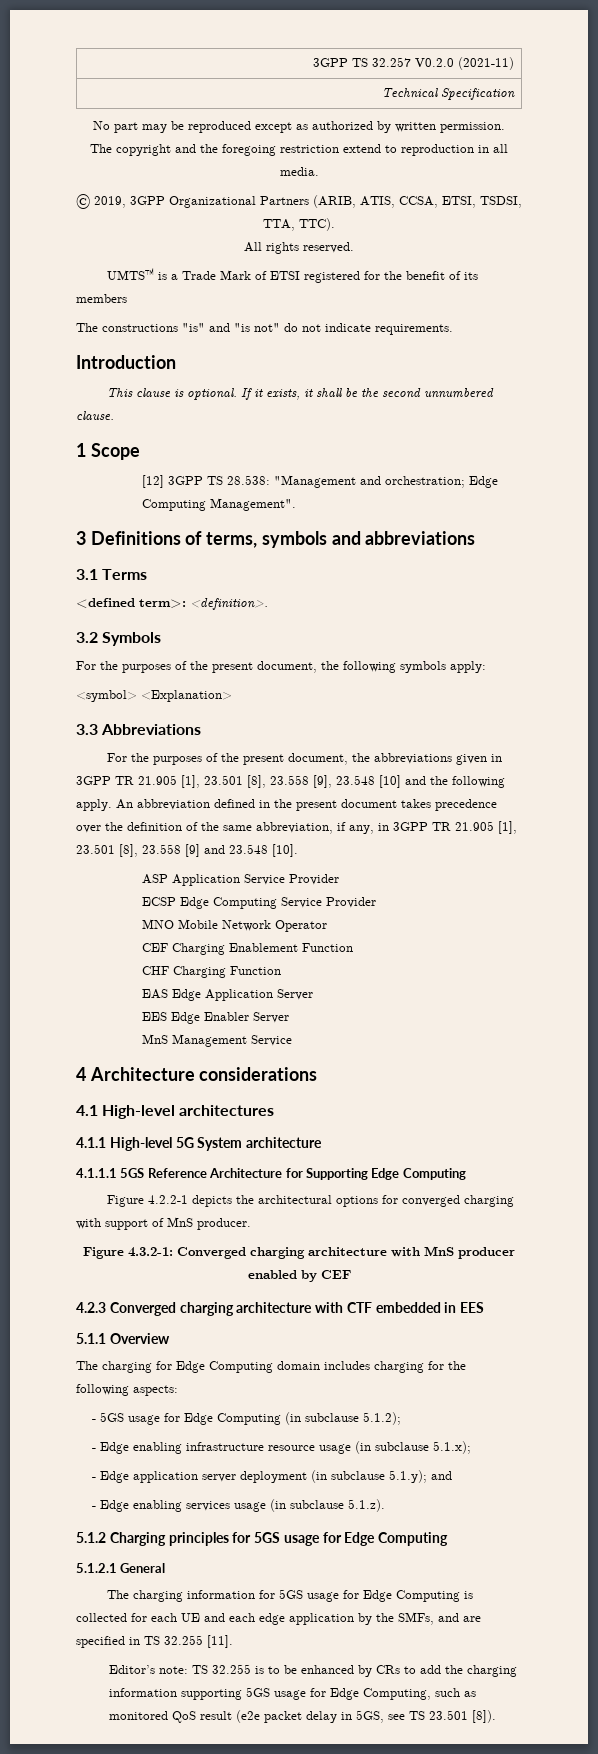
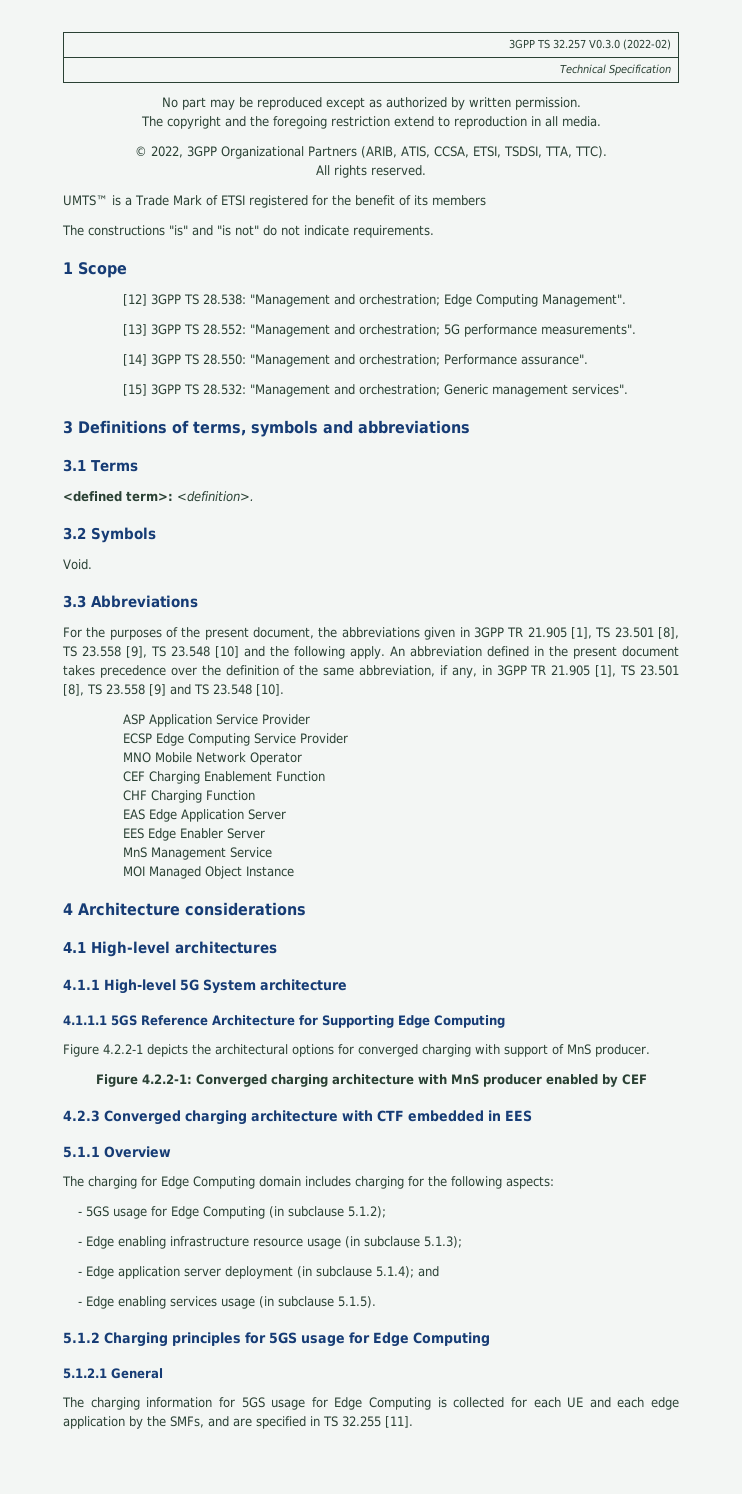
- 3GPP TS 32.257 V0.2.0 (2021-11)
+ 3GPP TS 32.257 V0.3.0 (2022-02)
- © 2019, 3GPP Organizational Partners (ARIB, ATIS, CCSA, ETSI, TSDSI, TTA, TTC).
+ © 2022, 3GPP Organizational Partners (ARIB, ATIS, CCSA, ETSI, TSDSI, TTA, TTC).
- Introduction
- This clause is optional. If it exists, it shall be the second unnumbered clause.
+ [13] 3GPP TS 28.552: "Management and orchestration; 5G performance measurements".
+ [14] 3GPP TS 28.550: "Management and orchestration; Performance assurance".
+ [15] 3GPP TS 28.532: "Management and orchestration; Generic management services".
- For the purposes of the present document, the following symbols apply:
- <symbol> <Explanation>
+ Void.
- For the purposes of the present document, the abbreviations given in 3GPP TR 21.905 [1], 23.501 [8], 23.558 [9], 23.548 [10] and the following apply.
+ For the purposes of the present document, the abbreviations given in 3GPP TR 21.905 [1], TS 23.501 [8], TS 23.558 [9], TS 23.548 [10] and the following apply.
- An abbreviation defined in the present document takes precedence over the definition of the same abbreviation, if any, in 3GPP TR 21.905 [1], 23.501 [8], 23.558 [9] and 23.548 [10].
+ An abbreviation defined in the present document takes precedence over the definition of the same abbreviation, if any, in 3GPP TR 21.905 [1], TS 23.501 [8], TS 23.558 [9] and TS 23.548 [10].
+ MOI Managed Object Instance
- Figure 4.3.2-1: Converged charging architecture with MnS producer enabled by CEF
+ Figure 4.2.2-1: Converged charging architecture with MnS producer enabled by CEF
- - Edge enabling infrastructure resource usage (in subclause 5.1.x);
+ - Edge enabling infrastructure resource usage (in subclause 5.1.3);
- - Edge application server deployment (in subclause 5.1.y); and
+ - Edge application server deployment (in subclause 5.1.4); and
- - Edge enabling services usage (in subclause 5.1.z).
+ - Edge enabling services usage (in subclause 5.1.5).
- Editor’s note: TS 32.255 is to be enhanced by CRs to add the charging information supporting 5GS usage for Edge Computing, such as monitored QoS result (e2e packet delay in 5GS, see TS 23.501 [8]).

